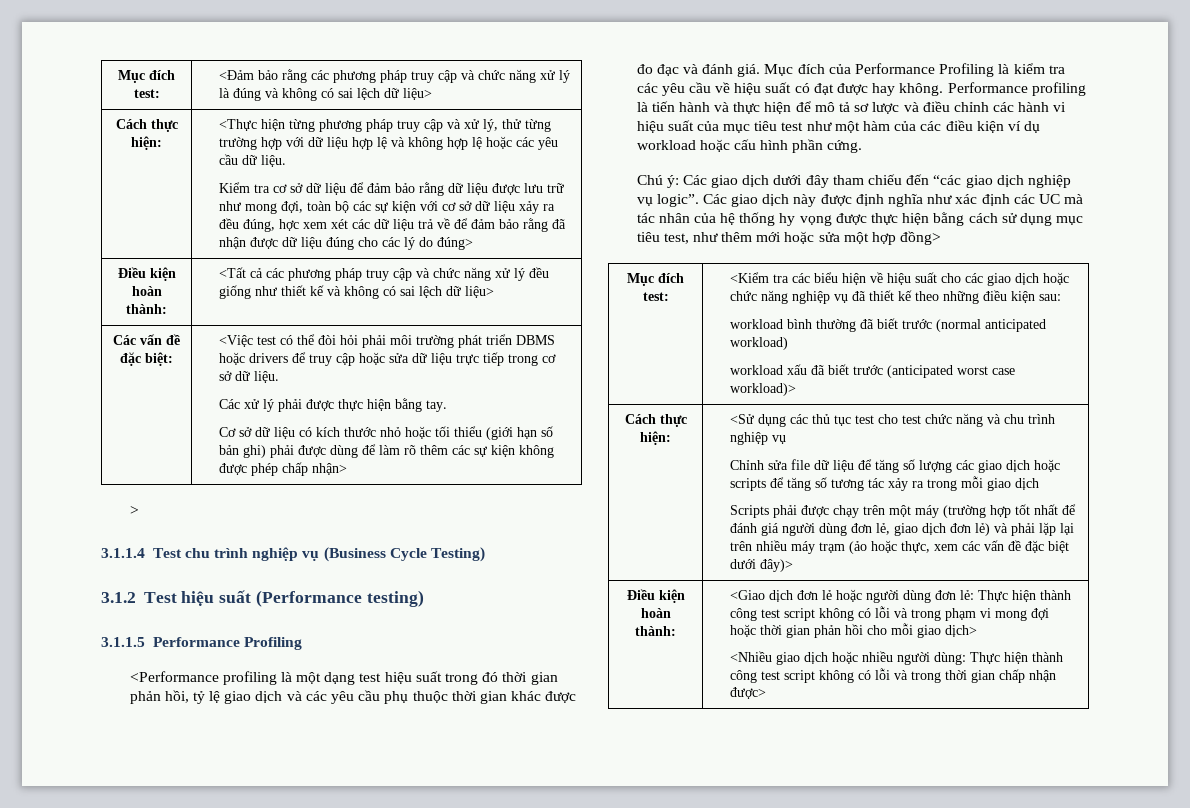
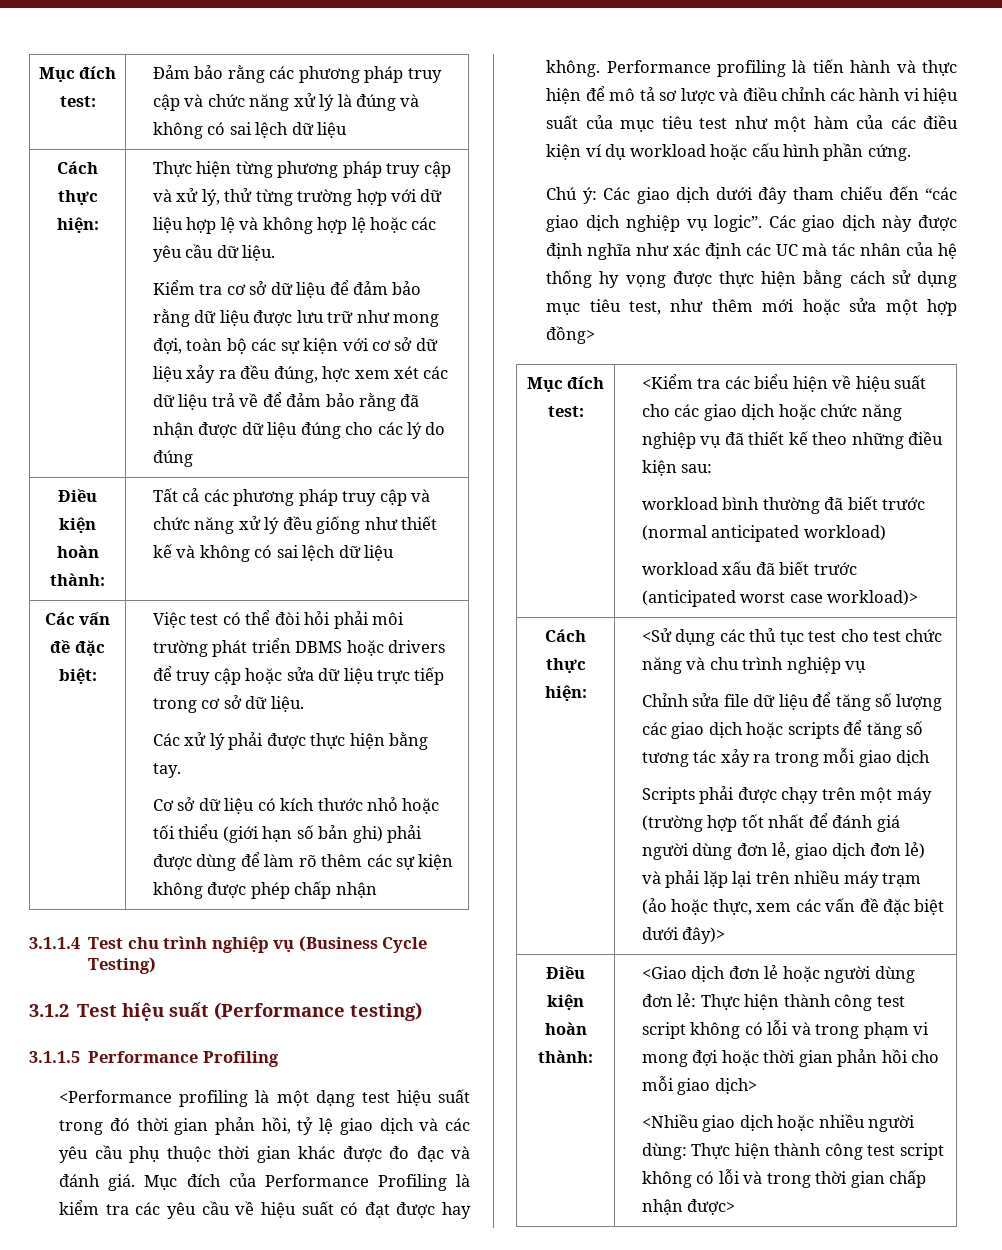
- Mục đích test: | <Đảm bảo rằng các phương pháp truy cập và chức năng xử lý là đúng và không có sai lệch dữ liệu>
- Cách thực hiện: | <Thực hiện từng phương pháp truy cập và xử lý, thử từng trường hợp với dữ liệu hợp lệ và không hợp lệ hoặc các yêu cầu dữ liệu.
+ Mục đích test: | Đảm bảo rằng các phương pháp truy cập và chức năng xử lý là đúng và không có sai lệch dữ liệu
+ Cách thực hiện: | Thực hiện từng phương pháp truy cập và xử lý, thử từng trường hợp với dữ liệu hợp lệ và không hợp lệ hoặc các yêu cầu dữ liệu.
- Kiểm tra cơ sở dữ liệu để đảm bảo rằng dữ liệu được lưu trữ như mong đợi, toàn bộ các sự kiện với cơ sở dữ liệu xảy ra đều đúng, hợc xem xét các dữ liệu trả về để đảm bảo rằng đã nhận được dữ liệu đúng cho các lý do đúng>
- Điều kiện hoàn thành: | <Tất cả các phương pháp truy cập và chức năng xử lý đều giống như thiết kế và không có sai lệch dữ liệu>
+ Kiểm tra cơ sở dữ liệu để đảm bảo rằng dữ liệu được lưu trữ như mong đợi, toàn bộ các sự kiện với cơ sở dữ liệu xảy ra đều đúng, hợc xem xét các dữ liệu trả về để đảm bảo rằng đã nhận được dữ liệu đúng cho các lý do đúng
+ Điều kiện hoàn thành: | Tất cả các phương pháp truy cập và chức năng xử lý đều giống như thiết kế và không có sai lệch dữ liệu
- <Việc test có thể đòi hỏi phải môi trường phát triển DBMS hoặc drivers để truy cập hoặc sửa dữ liệu trực tiếp trong cơ sở dữ liệu.
+ Việc test có thể đòi hỏi phải môi trường phát triển DBMS hoặc drivers để truy cập hoặc sửa dữ liệu trực tiếp trong cơ sở dữ liệu.
- Cơ sở dữ liệu có kích thước nhỏ hoặc tối thiểu (giới hạn số bản ghi) phải được dùng để làm rõ thêm các sự kiện không được phép chấp nhận>
- >
+ Cơ sở dữ liệu có kích thước nhỏ hoặc tối thiểu (giới hạn số bản ghi) phải được dùng để làm rõ thêm các sự kiện không được phép chấp nhận

